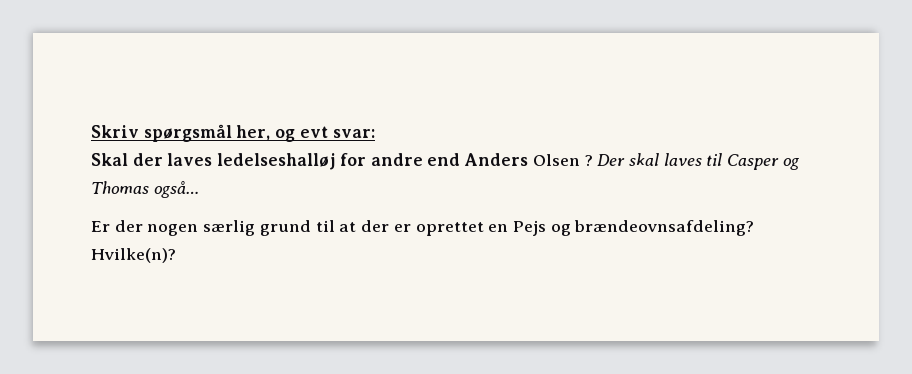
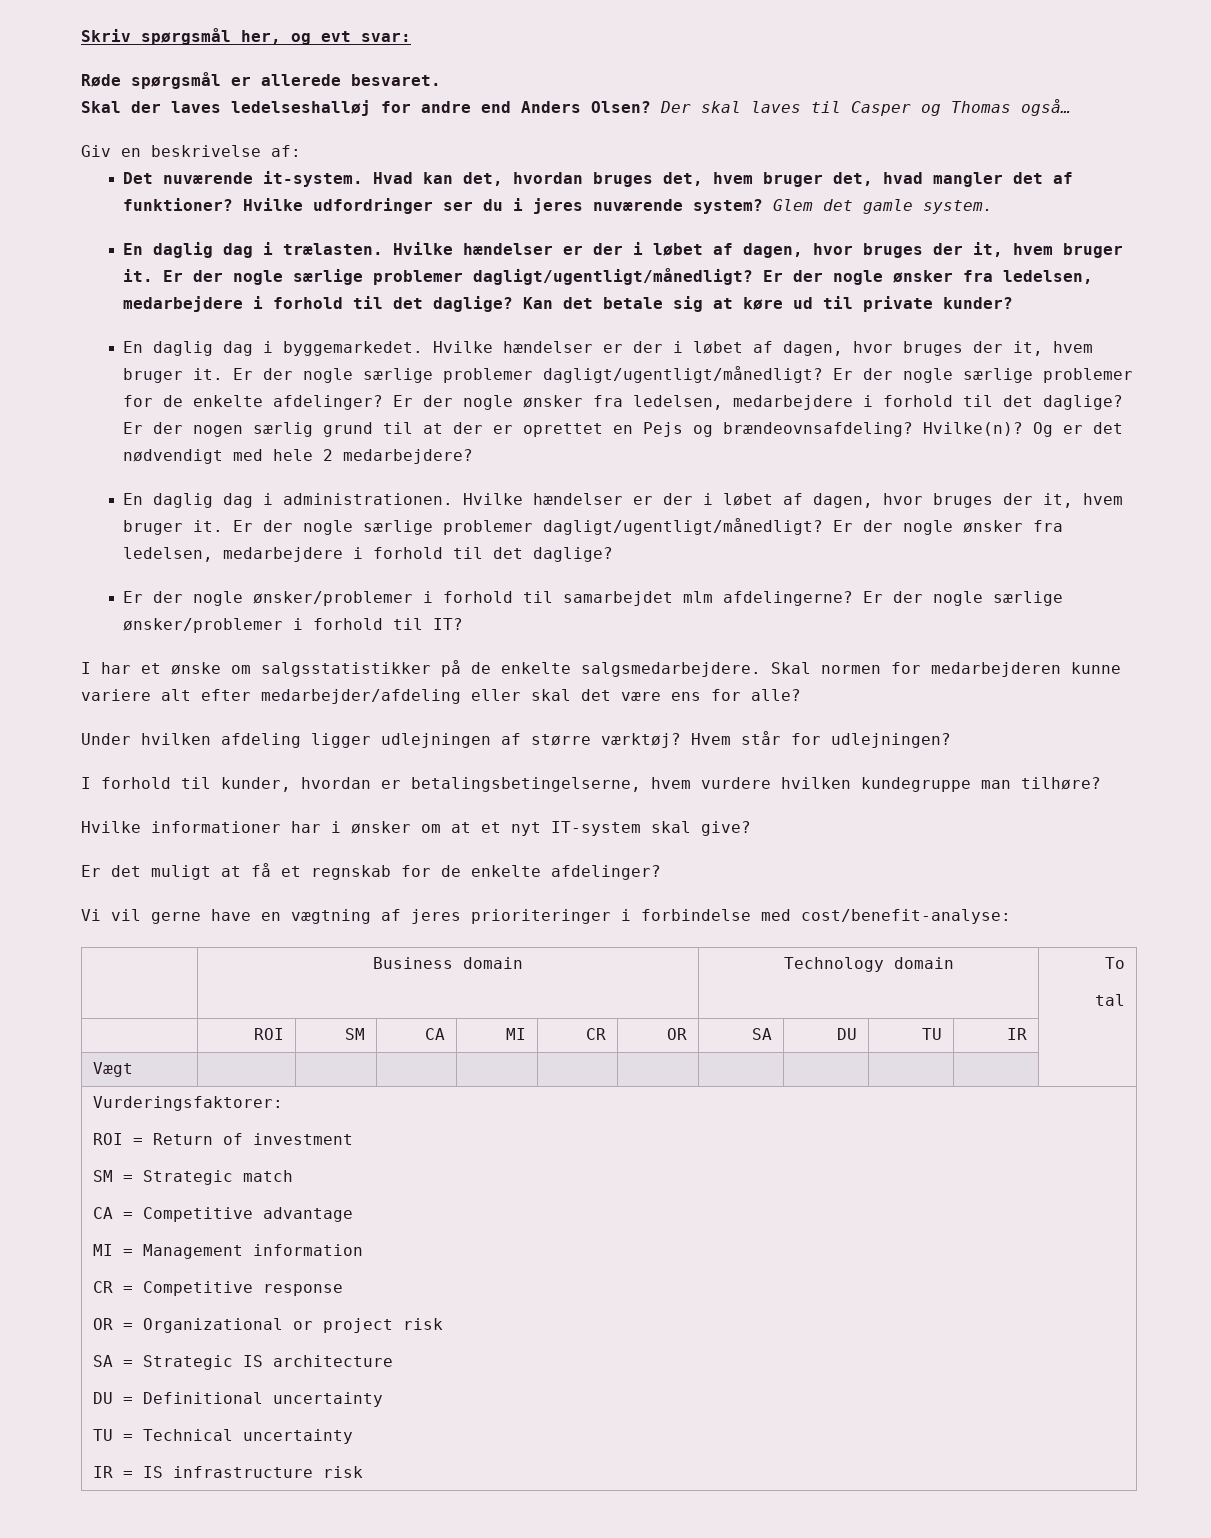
+ Røde spørgsmål er allerede besvaret.
- Skal der laves ledelseshalløj for andre end Anders Olsen ?
+ Skal der laves ledelseshalløj for andre end Anders Olsen?
+ Giv en beskrivelse af:
+ Det nuværende it-system. Hvad kan det, hvordan bruges det, hvem bruger det, hvad mangler det af funktioner? Hvilke udfordringer ser du i jeres nuværende system? Glem det gamle system.
+ En daglig dag i trælasten. Hvilke hændelser er der i løbet af dagen, hvor bruges der it, hvem bruger it. Er der nogle særlige problemer dagligt/ugentligt/månedligt? Er der nogle ønsker fra ledelsen, medarbejdere i forhold til det daglige? Kan det betale sig at køre ud til private kunder?
+ En daglig dag i byggemarkedet. Hvilke hændelser er der i løbet af dagen, hvor bruges der it, hvem bruger it. Er der nogle særlige problemer dagligt/ugentligt/månedligt? Er der nogle særlige problemer for de enkelte afdelinger? Er der nogle ønsker fra ledelsen, medarbejdere i forhold til det daglige?
+ Og er det nødvendigt med hele 2 medarbejdere?
+ En daglig dag i administrationen. Hvilke hændelser er der i løbet af dagen, hvor bruges der it, hvem bruger it. Er der nogle særlige problemer dagligt/ugentligt/månedligt? Er der nogle ønsker fra ledelsen, medarbejdere i forhold til det daglige?
+ Er der nogle ønsker/problemer i forhold til samarbejdet mlm afdelingerne? Er der nogle særlige ønsker/problemer i forhold til IT?
+ I har et ønske om salgsstatistikker på de enkelte salgsmedarbejdere. Skal normen for medarbejderen kunne variere alt efter medarbejder/afdeling eller skal det være ens for alle?
+ Under hvilken afdeling ligger udlejningen af større værktøj? Hvem står for udlejningen?
+ I forhold til kunder, hvordan er betalingsbetingelserne, hvem vurdere hvilken kundegruppe man tilhøre?
+ Hvilke informationer har i ønsker om at et nyt IT-system skal give?
+ Er det muligt at få et regnskab for de enkelte afdelinger?
+ Vi vil gerne have en vægtning af jeres prioriteringer i forbindelse med cost/benefit-analyse:
+ | Business domain | Technology domain | To
+ tal
+ | ROI | SM | CA | MI | CR | OR | SA | DU | TU | IR |
+ Vægt | | | | | | | | | | |
+ Vurderingsfaktorer:
+ ROI = Return of investment
+ SM = Strategic match
+ CA = Competitive advantage
+ MI = Management information
+ CR = Competitive response
+ OR = Organizational or project risk
+ SA = Strategic IS architecture
+ DU = Definitional uncertainty
+ TU = Technical uncertainty
+ IR = IS infrastructure risk

